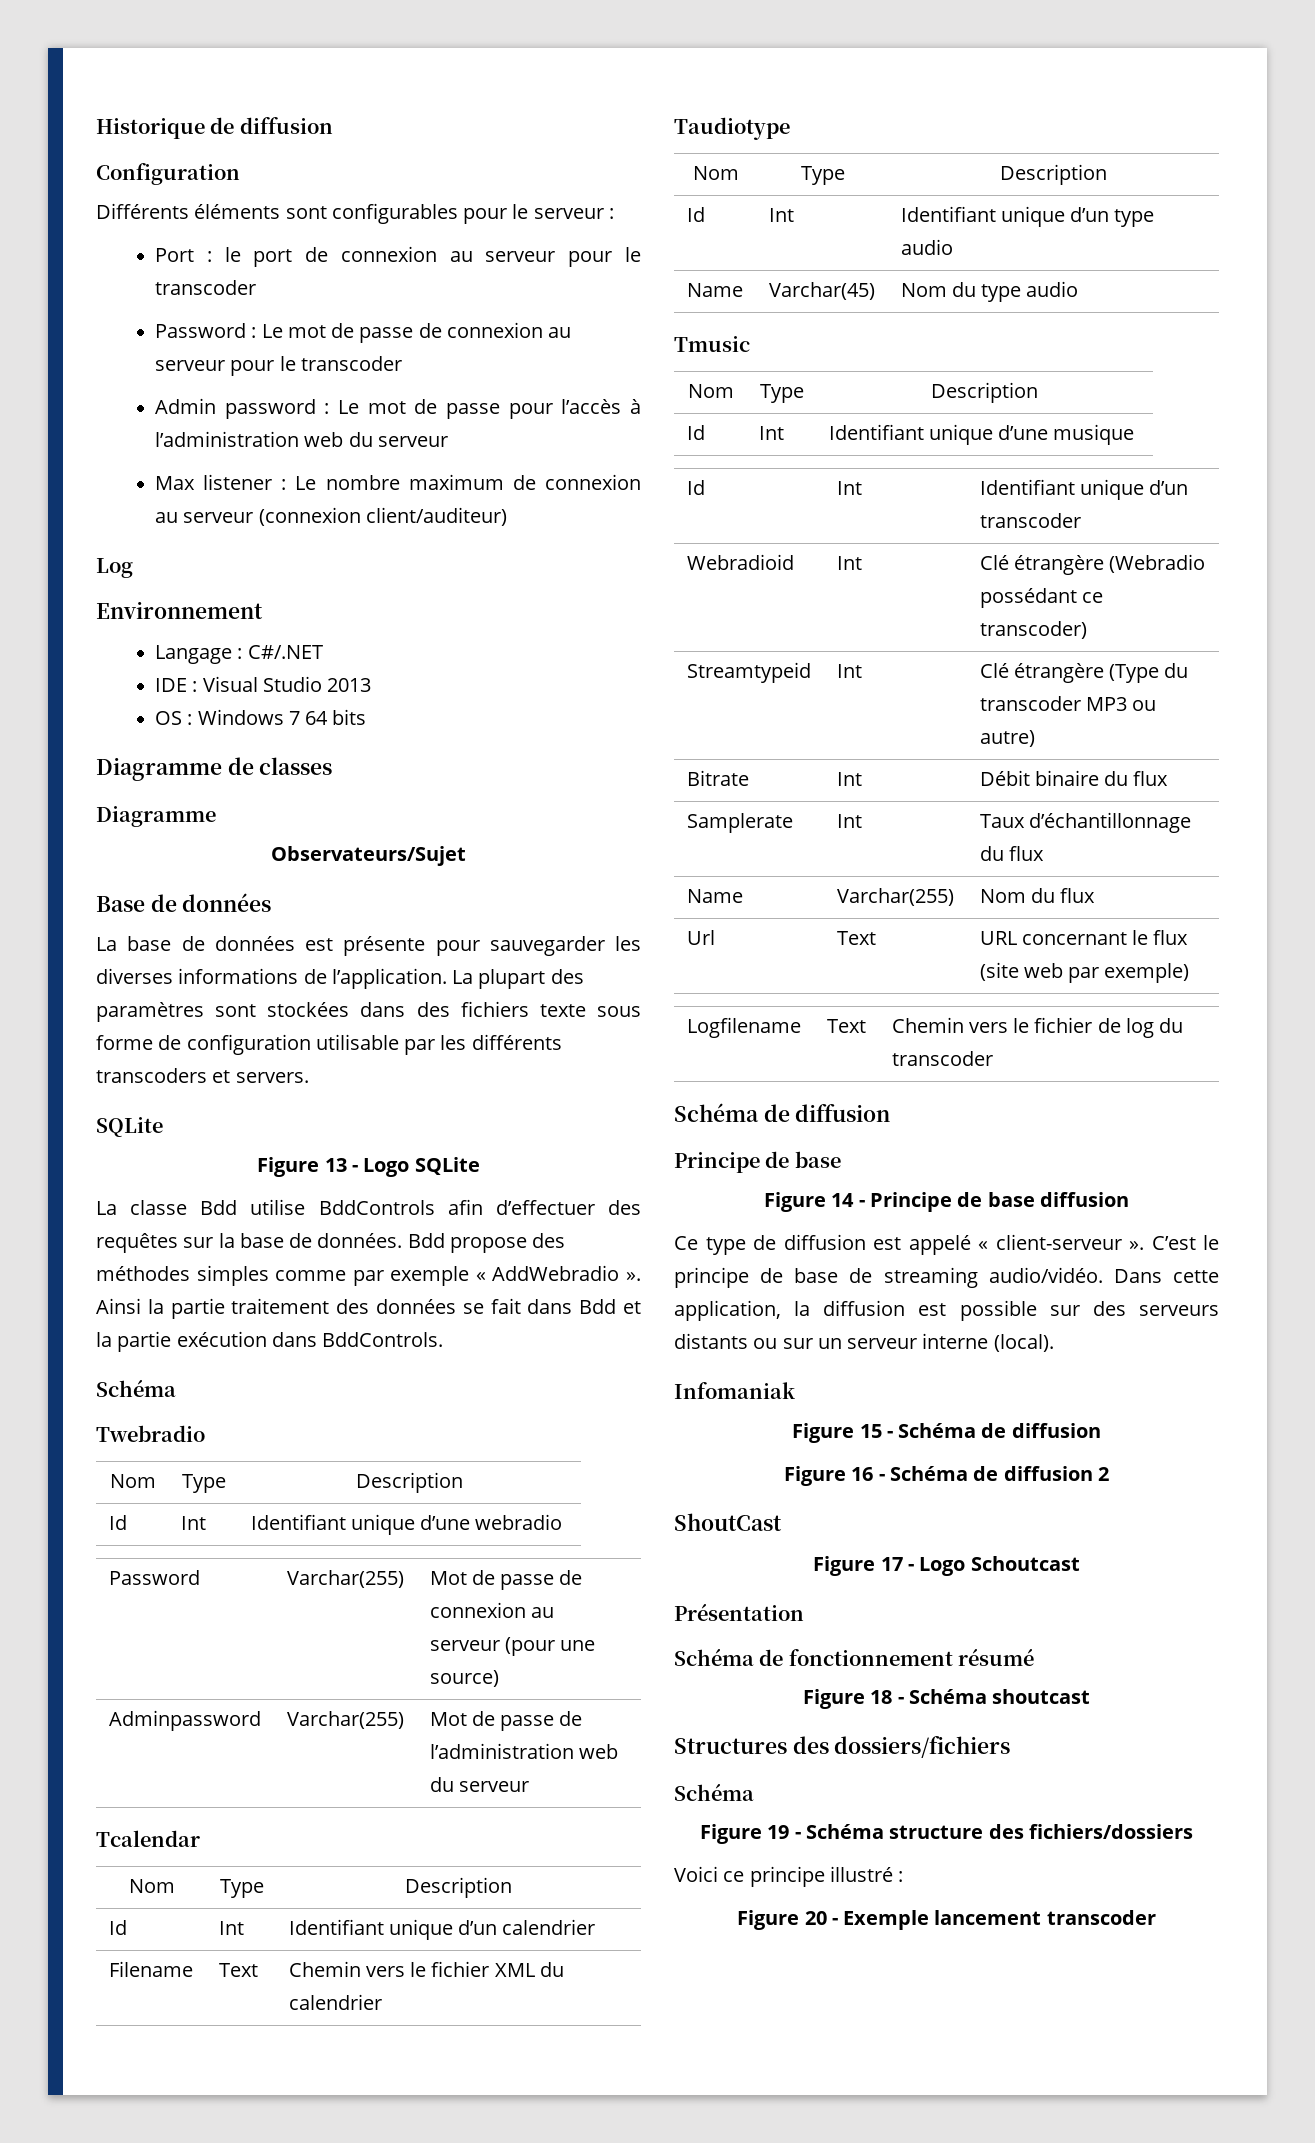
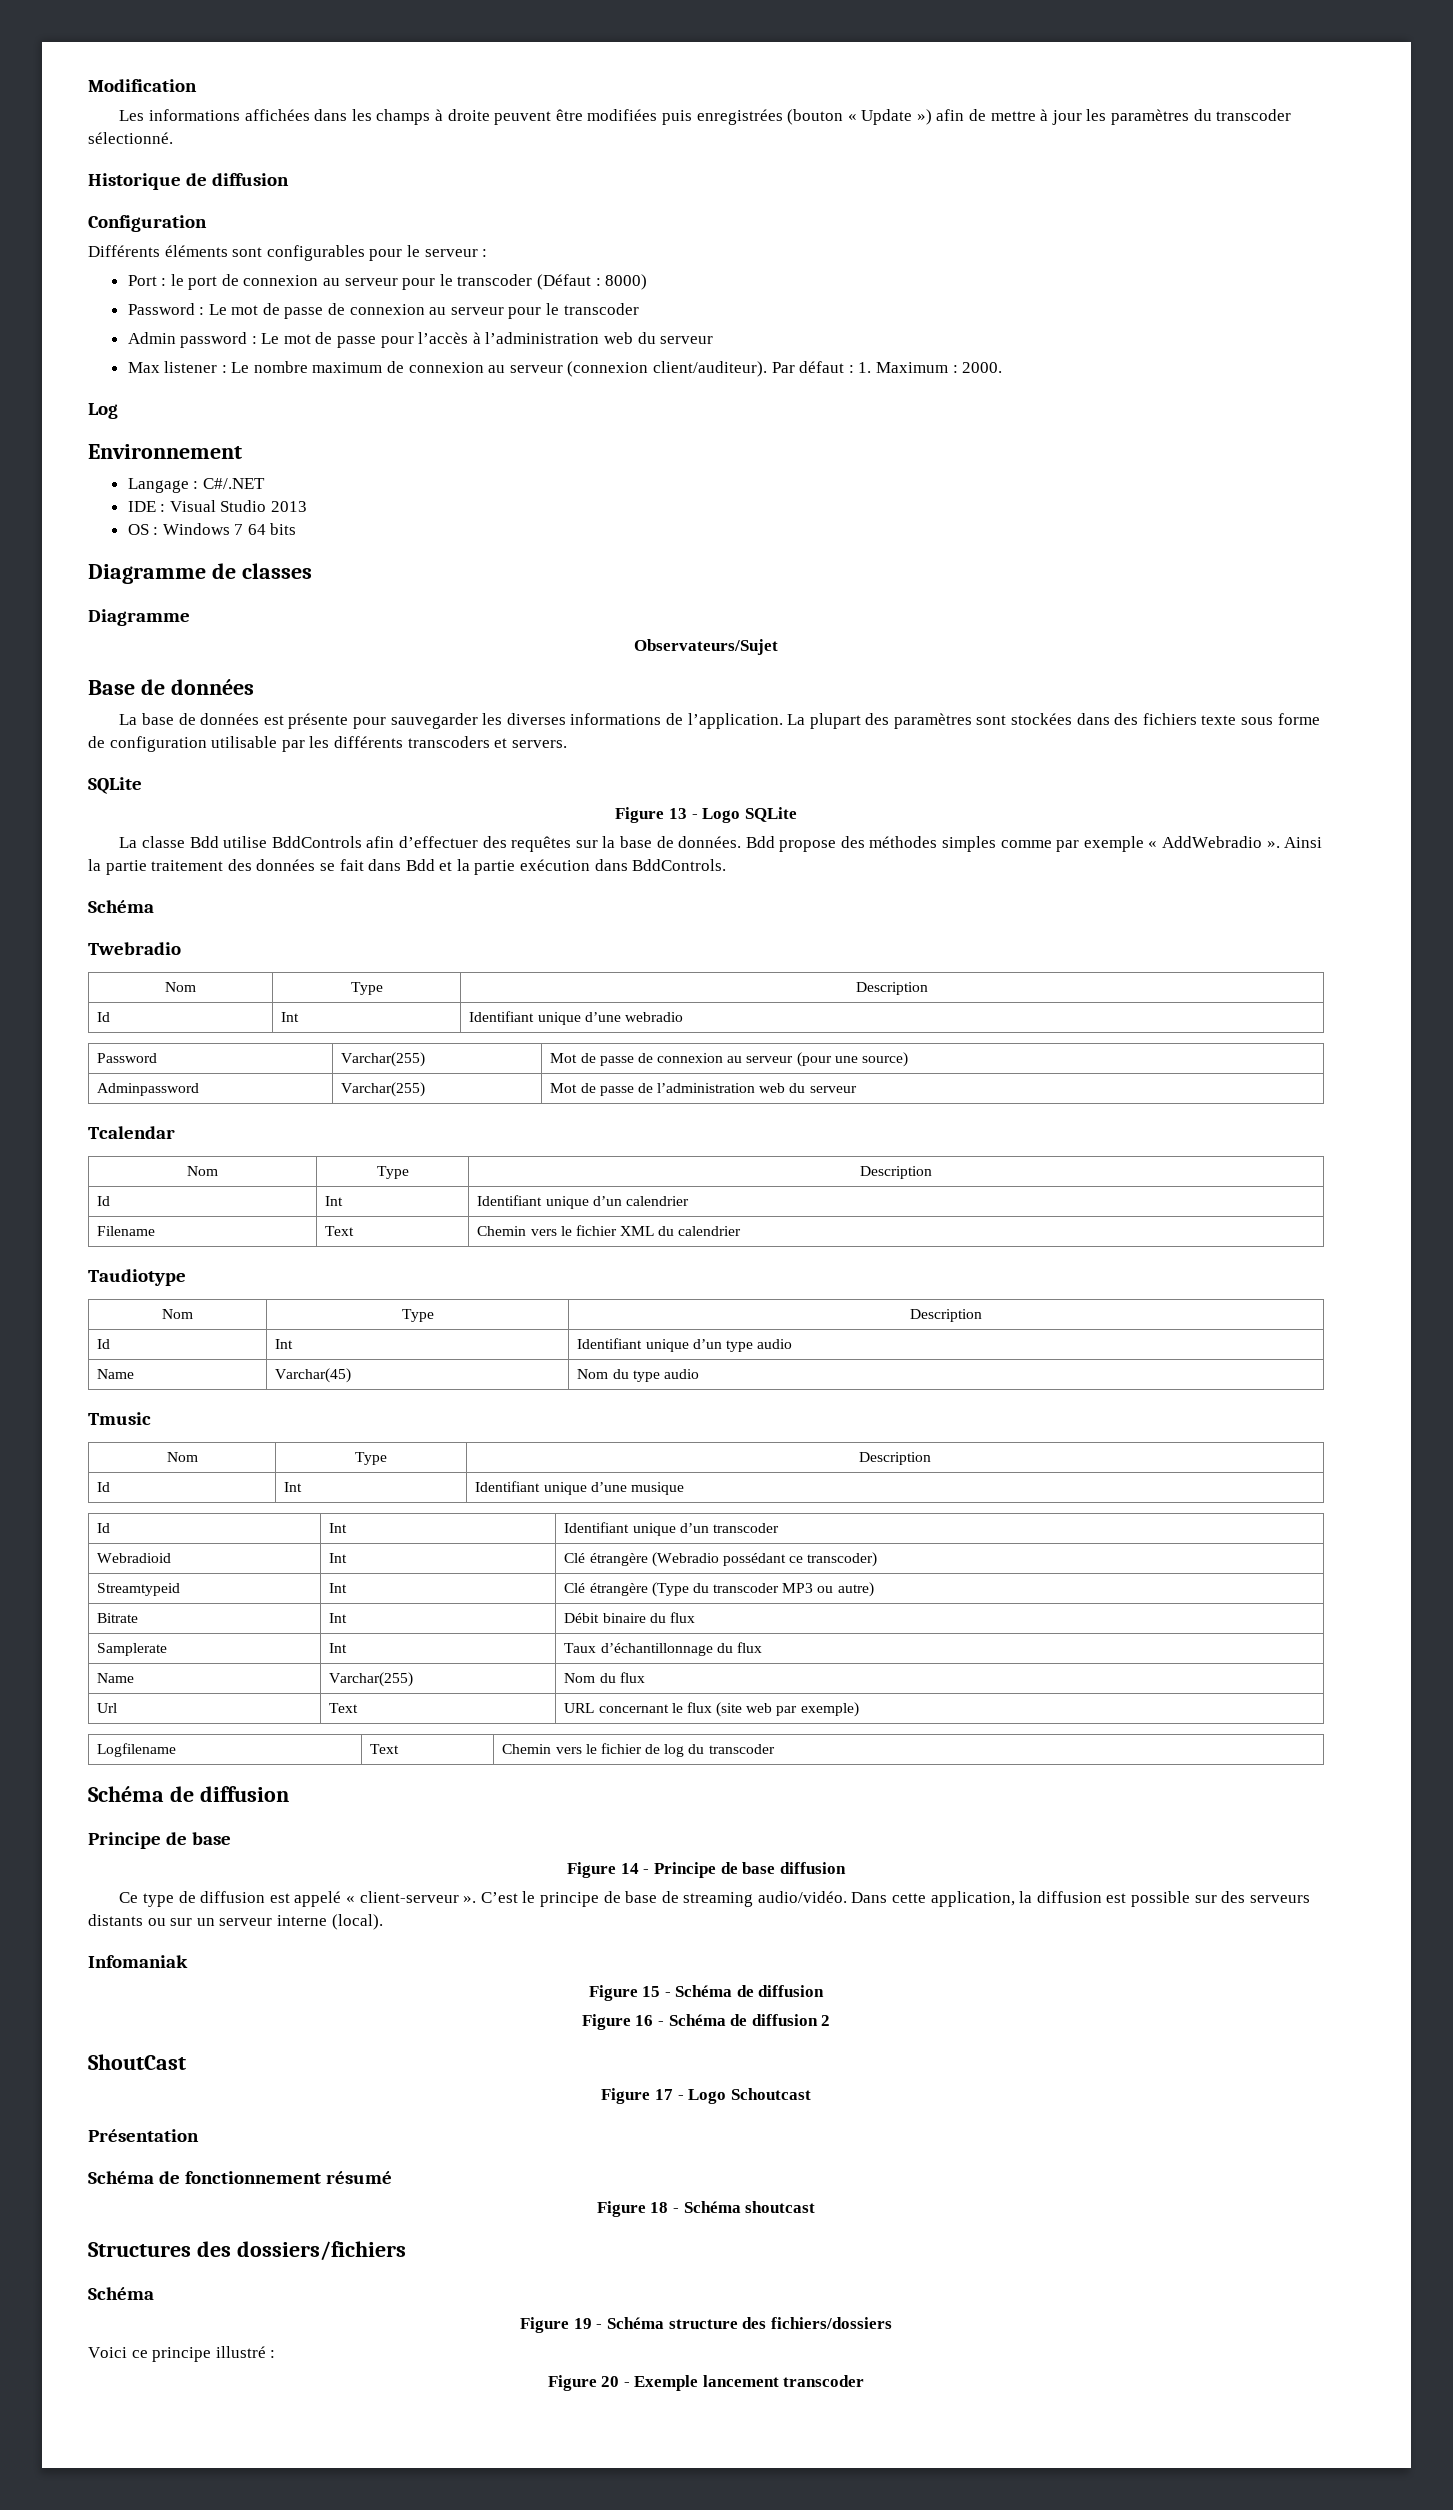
+ Modification
+ Les informations affichées dans les champs à droite peuvent être modifiées puis enregistrées (bouton « Update ») afin de mettre à jour les paramètres du transcoder sélectionné.
- Port : le port de connexion au serveur pour le transcoder
+ Port : le port de connexion au serveur pour le transcoder (Défaut : 8000)
- Max listener : Le nombre maximum de connexion au serveur (connexion client/auditeur)
+ Max listener : Le nombre maximum de connexion au serveur (connexion client/auditeur). Par défaut : 1. Maximum : 2000.

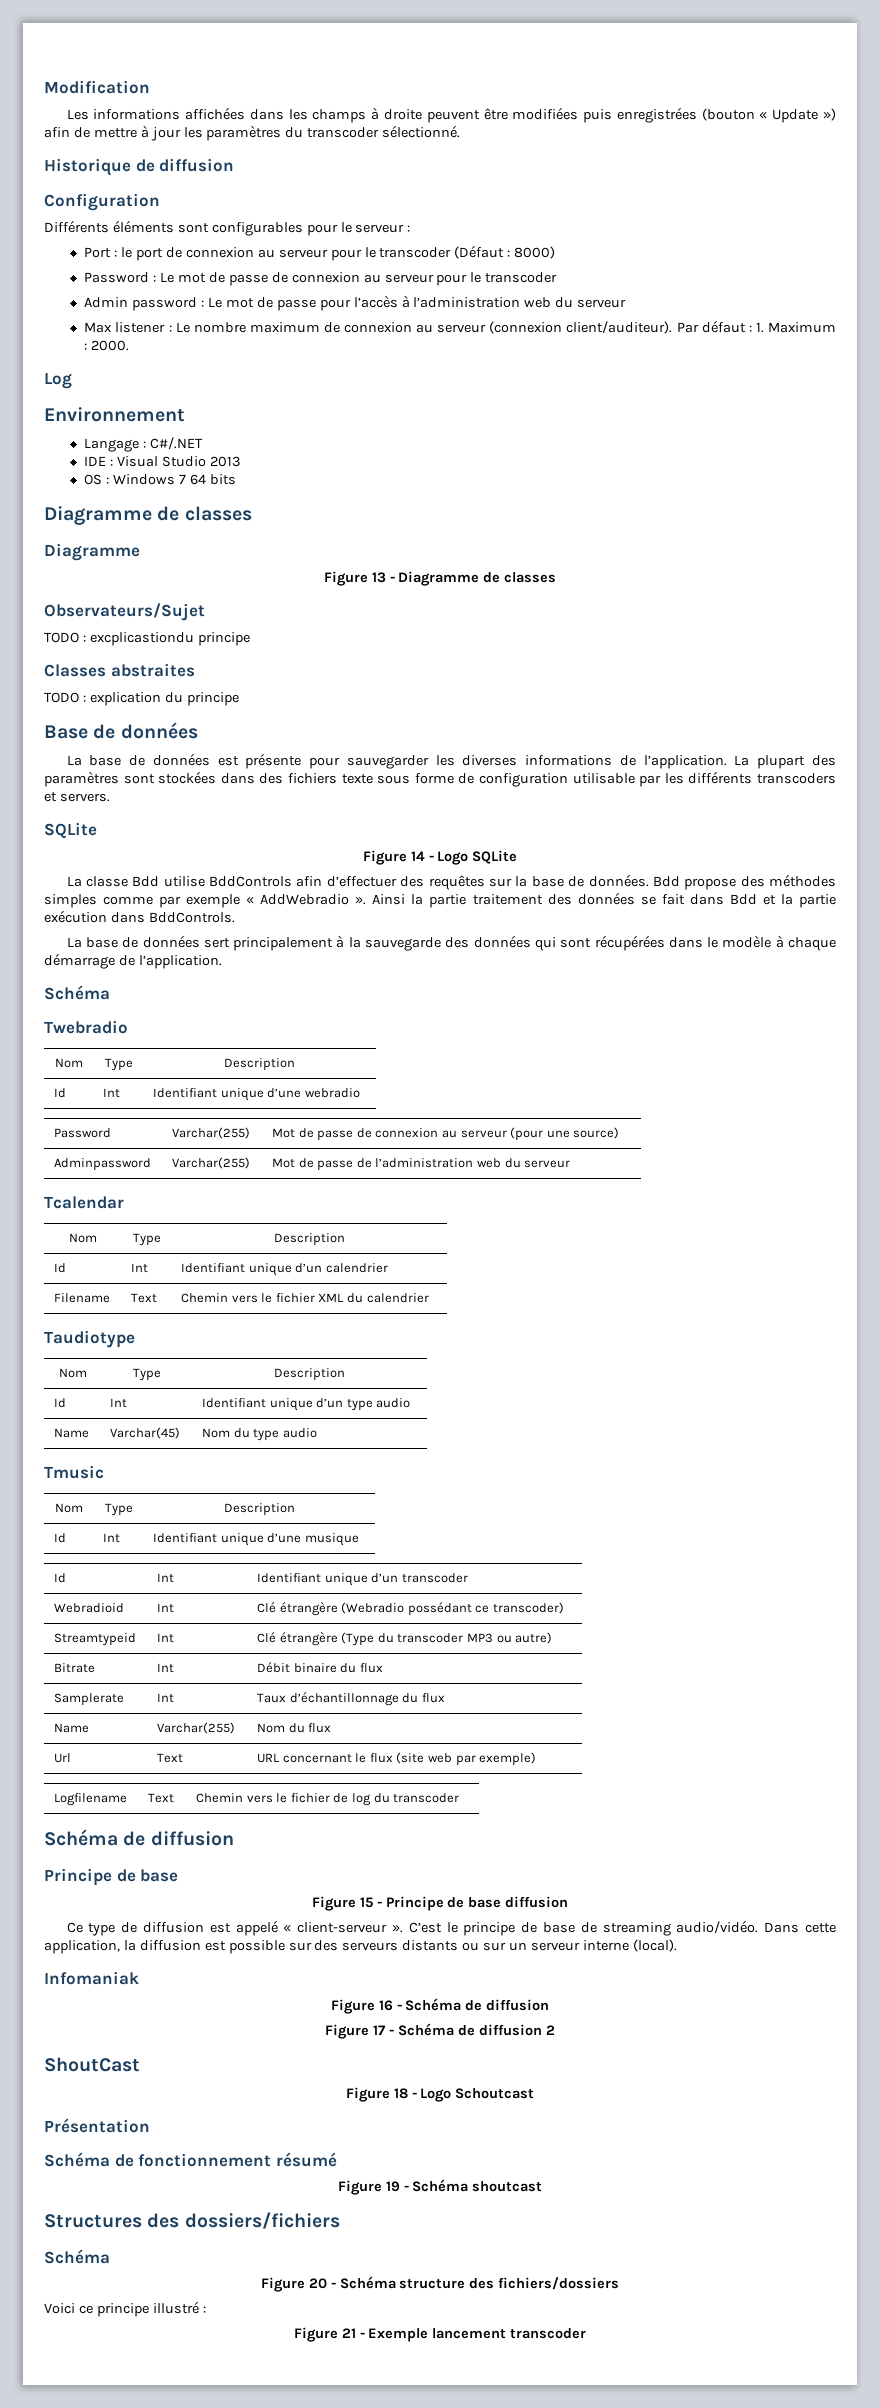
+ Figure 13 - Diagramme de classes
  Observateurs/Sujet
+ TODO : excplicastiondu principe
+ Classes abstraites
+ TODO : explication du principe
- Figure 13 - Logo SQLite
+ Figure 14 - Logo SQLite
+ La base de données sert principalement à la sauvegarde des données qui sont récupérées dans le modèle à chaque démarrage de l’application.
- Figure 14 - Principe de base diffusion
+ Figure 15 - Principe de base diffusion
- Figure 15 - Schéma de diffusion
+ Figure 16 - Schéma de diffusion
- Figure 16 - Schéma de diffusion 2
+ Figure 17 - Schéma de diffusion 2
- Figure 17 - Logo Schoutcast
+ Figure 18 - Logo Schoutcast
- Figure 18 - Schéma shoutcast
+ Figure 19 - Schéma shoutcast
- Figure 19 - Schéma structure des fichiers/dossiers
+ Figure 20 - Schéma structure des fichiers/dossiers
- Figure 20 - Exemple lancement transcoder
+ Figure 21 - Exemple lancement transcoder

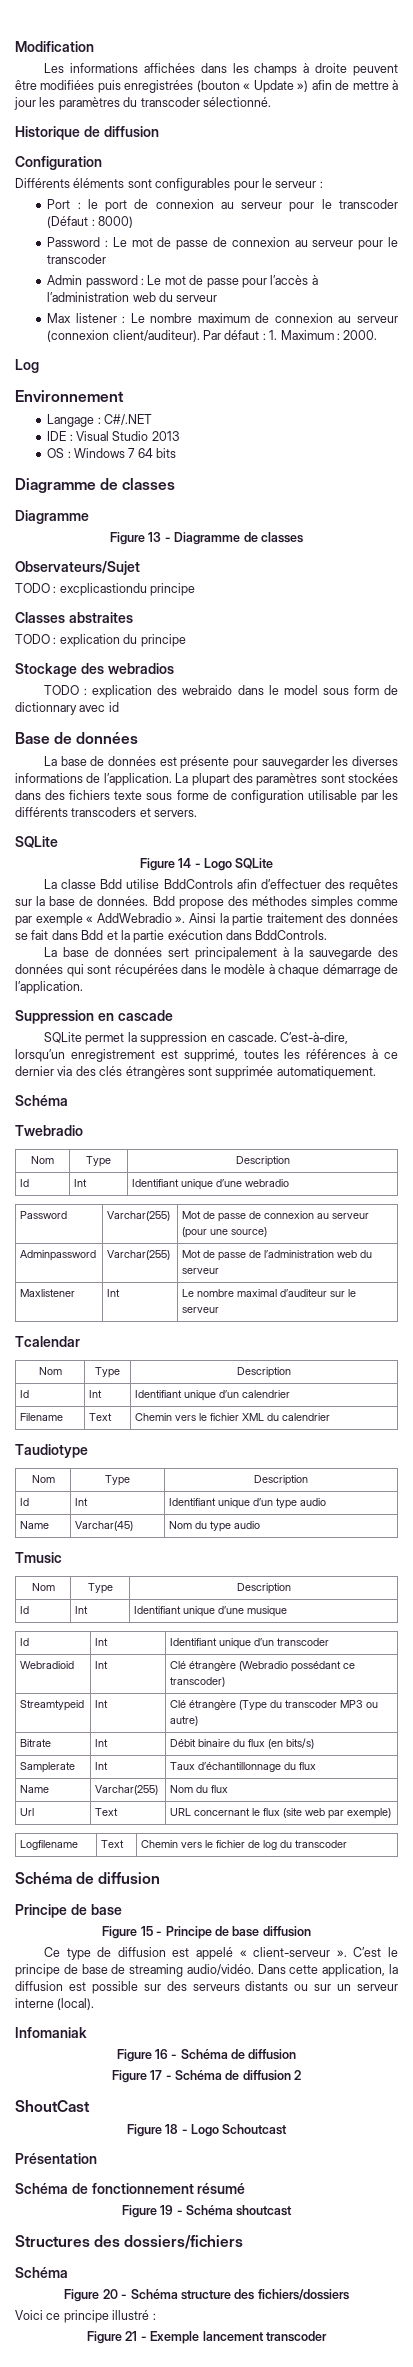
+ Stockage des webradios
+ TODO : explication des webraido dans le model sous form de dictionnary avec id
+ Suppression en cascade
+ SQLite permet la suppression en cascade. C’est-à-dire, lorsqu’un enregistrement est supprimé, toutes les références à ce dernier via des clés étrangères sont supprimée automatiquement.
+ Maxlistener | Int | Le nombre maximal d’auditeur sur le serveur
- Bitrate | Int | Débit binaire du flux
+ Bitrate | Int | Débit binaire du flux (en bits/s)

